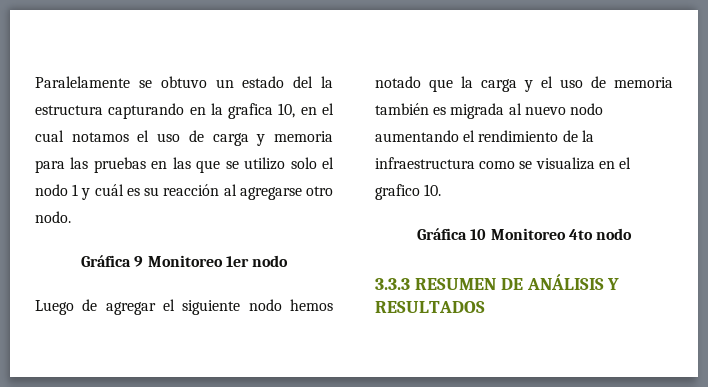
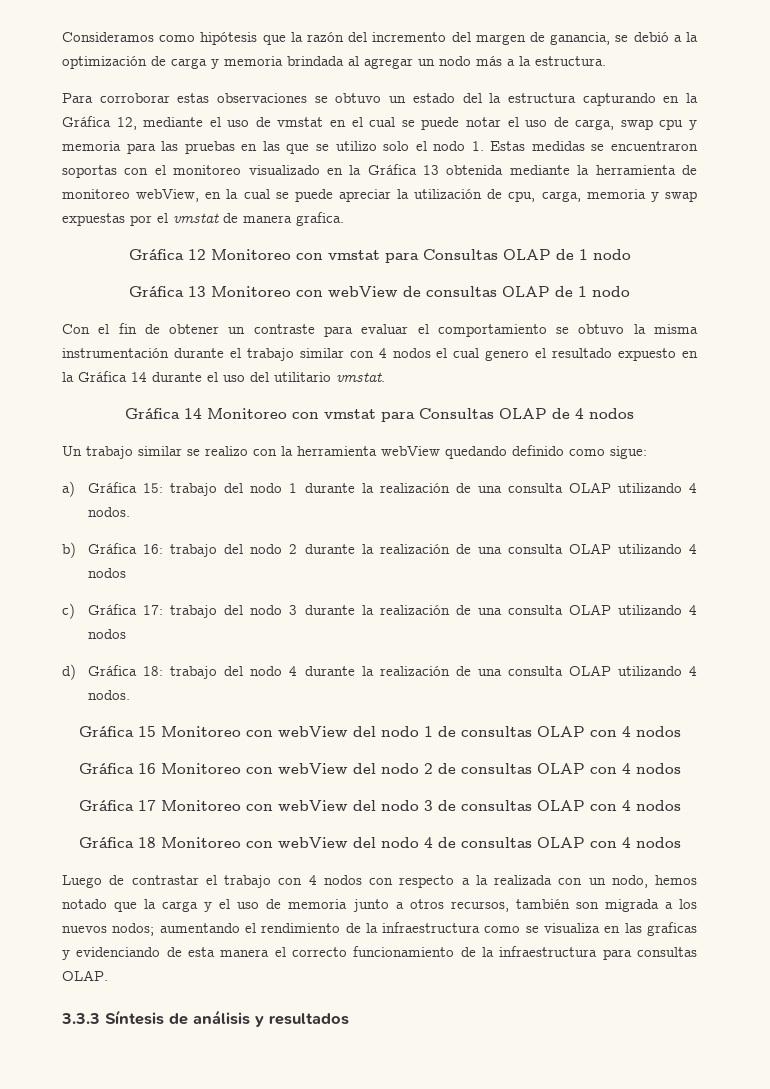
- Paralelamente se obtuvo un estado del la estructura capturando en la grafica 10, en el cual notamos el uso de carga y memoria para las pruebas en las que se utilizo solo el nodo 1 y cuál es su reacción al agregarse otro nodo.
- Gráfica 9 Monitoreo 1er nodo
- Luego de agregar el siguiente nodo hemos notado que la carga y el uso de memoria también es migrada al nuevo nodo aumentando el rendimiento de la infraestructura como se visualiza en el grafico 10.
- Gráfica 10 Monitoreo 4to nodo
- 3.3.3 RESUMEN DE ANÁLISIS Y RESULTADOS
+ Consideramos como hipótesis que la razón del incremento del margen de ganancia, se debió a la optimización de carga y memoria brindada al agregar un nodo más a la estructura.
+ Para corroborar estas observaciones se obtuvo un estado del la estructura capturando en la Gráfica 12, mediante el uso de vmstat en el cual se puede notar el uso de carga, swap cpu y memoria para las pruebas en las que se utilizo solo el nodo 1. Estas medidas se encuentraron soportas con el monitoreo visualizado en la Gráfica 13 obtenida mediante la herramienta de monitoreo webView, en la cual se puede apreciar la utilización de cpu, carga, memoria y swap expuestas por el vmstat de manera grafica.
+ Gráfica 12 Monitoreo con vmstat para Consultas OLAP de 1 nodo
+ Gráfica 13 Monitoreo con webView de consultas OLAP de 1 nodo
+ Con el fin de obtener un contraste para evaluar el comportamiento se obtuvo la misma instrumentación durante el trabajo similar con 4 nodos el cual genero el resultado expuesto en la Gráfica 14 durante el uso del utilitario vmstat.
+ Gráfica 14 Monitoreo con vmstat para Consultas OLAP de 4 nodos
+ Un trabajo similar se realizo con la herramienta webView quedando definido como sigue:
+ a) Gráfica 15: trabajo del nodo 1 durante la realización de una consulta OLAP utilizando 4 nodos.
+ b) Gráfica 16: trabajo del nodo 2 durante la realización de una consulta OLAP utilizando 4 nodos
+ c) Gráfica 17: trabajo del nodo 3 durante la realización de una consulta OLAP utilizando 4 nodos
+ d) Gráfica 18: trabajo del nodo 4 durante la realización de una consulta OLAP utilizando 4 nodos.
+ Gráfica 15 Monitoreo con webView del nodo 1 de consultas OLAP con 4 nodos
+ Gráfica 16 Monitoreo con webView del nodo 2 de consultas OLAP con 4 nodos
+ Gráfica 17 Monitoreo con webView del nodo 3 de consultas OLAP con 4 nodos
+ Gráfica 18 Monitoreo con webView del nodo 4 de consultas OLAP con 4 nodos
+ Luego de contrastar el trabajo con 4 nodos con respecto a la realizada con un nodo, hemos notado que la carga y el uso de memoria junto a otros recursos, también son migrada a los nuevos nodos; aumentando el rendimiento de la infraestructura como se visualiza en las graficas y evidenciando de esta manera el correcto funcionamiento de la infraestructura para consultas OLAP.
+ 3.3.3 Síntesis de análisis y resultados

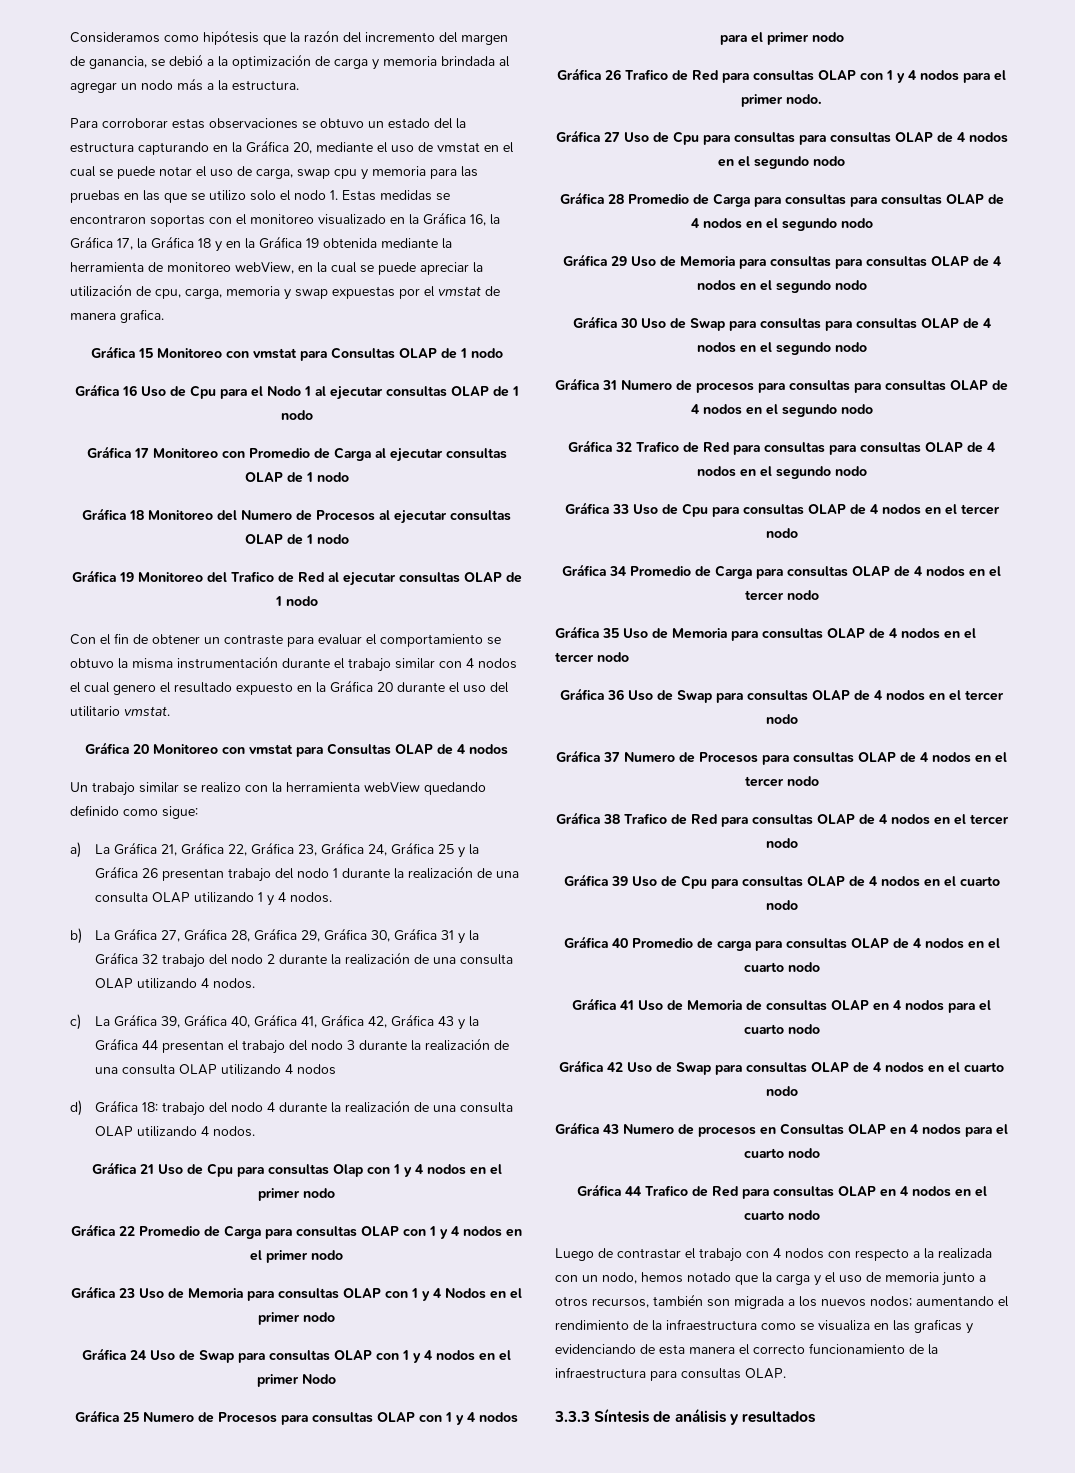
- Para corroborar estas observaciones se obtuvo un estado del la estructura capturando en la Gráfica 12, mediante el uso de vmstat en el cual se puede notar el uso de carga, swap cpu y memoria para las pruebas en las que se utilizo solo el nodo 1. Estas medidas se encuentraron soportas con el monitoreo visualizado en la Gráfica 13 obtenida mediante la herramienta de monitoreo webView, en la cual se puede apreciar la utilización de cpu, carga, memoria y swap expuestas por el vmstat de manera grafica.
+ Para corroborar estas observaciones se obtuvo un estado del la estructura capturando en la Gráfica 20, mediante el uso de vmstat en el cual se puede notar el uso de carga, swap cpu y memoria para las pruebas en las que se utilizo solo el nodo 1. Estas medidas se encontraron soportas con el monitoreo visualizado en la Gráfica 16, la Gráfica 17, la Gráfica 18 y en la Gráfica 19 obtenida mediante la herramienta de monitoreo webView, en la cual se puede apreciar la utilización de cpu, carga, memoria y swap expuestas por el vmstat de manera grafica.
- Gráfica 12 Monitoreo con vmstat para Consultas OLAP de 1 nodo
+ Gráfica 15 Monitoreo con vmstat para Consultas OLAP de 1 nodo
- Gráfica 13 Monitoreo con webView de consultas OLAP de 1 nodo
+ Gráfica 16 Uso de Cpu para el Nodo 1 al ejecutar consultas OLAP de 1 nodo
+ Gráfica 17 Monitoreo con Promedio de Carga al ejecutar consultas OLAP de 1 nodo
+ Gráfica 18 Monitoreo del Numero de Procesos al ejecutar consultas OLAP de 1 nodo
+ Gráfica 19 Monitoreo del Trafico de Red al ejecutar consultas OLAP de 1 nodo
- Con el fin de obtener un contraste para evaluar el comportamiento se obtuvo la misma instrumentación durante el trabajo similar con 4 nodos el cual genero el resultado expuesto en la Gráfica 14 durante el uso del utilitario vmstat.
+ Con el fin de obtener un contraste para evaluar el comportamiento se obtuvo la misma instrumentación durante el trabajo similar con 4 nodos el cual genero el resultado expuesto en la Gráfica 20 durante el uso del utilitario vmstat.
- Gráfica 14 Monitoreo con vmstat para Consultas OLAP de 4 nodos
+ Gráfica 20 Monitoreo con vmstat para Consultas OLAP de 4 nodos
- a) Gráfica 15: trabajo del nodo 1 durante la realización de una consulta OLAP utilizando 4 nodos.
+ a) La Gráfica 21, Gráfica 22, Gráfica 23, Gráfica 24, Gráfica 25 y la Gráfica 26 presentan trabajo del nodo 1 durante la realización de una consulta OLAP utilizando 1 y 4 nodos.
- b) Gráfica 16: trabajo del nodo 2 durante la realización de una consulta OLAP utilizando 4 nodos
+ b) La Gráfica 27, Gráfica 28, Gráfica 29, Gráfica 30, Gráfica 31 y la Gráfica 32 trabajo del nodo 2 durante la realización de una consulta OLAP utilizando 4 nodos.
- c) Gráfica 17: trabajo del nodo 3 durante la realización de una consulta OLAP utilizando 4 nodos
+ c) La Gráfica 39, Gráfica 40, Gráfica 41, Gráfica 42, Gráfica 43 y la Gráfica 44 presentan el trabajo del nodo 3 durante la realización de una consulta OLAP utilizando 4 nodos
- Gráfica 15 Monitoreo con webView del nodo 1 de consultas OLAP con 4 nodos
- Gráfica 16 Monitoreo con webView del nodo 2 de consultas OLAP con 4 nodos
- Gráfica 17 Monitoreo con webView del nodo 3 de consultas OLAP con 4 nodos
- Gráfica 18 Monitoreo con webView del nodo 4 de consultas OLAP con 4 nodos
+ Gráfica 21 Uso de Cpu para consultas Olap con 1 y 4 nodos en el primer nodo
+ Gráfica 22 Promedio de Carga para consultas OLAP con 1 y 4 nodos en el primer nodo
+ Gráfica 23 Uso de Memoria para consultas OLAP con 1 y 4 Nodos en el primer nodo
+ Gráfica 24 Uso de Swap para consultas OLAP con 1 y 4 nodos en el primer Nodo
+ Gráfica 25 Numero de Procesos para consultas OLAP con 1 y 4 nodos para el primer nodo
+ Gráfica 26 Trafico de Red para consultas OLAP con 1 y 4 nodos para el primer nodo.
+ Gráfica 27 Uso de Cpu para consultas para consultas OLAP de 4 nodos en el segundo nodo
+ Gráfica 28 Promedio de Carga para consultas para consultas OLAP de 4 nodos en el segundo nodo
+ Gráfica 29 Uso de Memoria para consultas para consultas OLAP de 4 nodos en el segundo nodo
+ Gráfica 30 Uso de Swap para consultas para consultas OLAP de 4 nodos en el segundo nodo
+ Gráfica 31 Numero de procesos para consultas para consultas OLAP de 4 nodos en el segundo nodo
+ Gráfica 32 Trafico de Red para consultas para consultas OLAP de 4 nodos en el segundo nodo
+ Gráfica 33 Uso de Cpu para consultas OLAP de 4 nodos en el tercer nodo
+ Gráfica 34 Promedio de Carga para consultas OLAP de 4 nodos en el tercer nodo
+ Gráfica 35 Uso de Memoria para consultas OLAP de 4 nodos en el tercer nodo
+ Gráfica 36 Uso de Swap para consultas OLAP de 4 nodos en el tercer nodo
+ Gráfica 37 Numero de Procesos para consultas OLAP de 4 nodos en el tercer nodo
+ Gráfica 38 Trafico de Red para consultas OLAP de 4 nodos en el tercer nodo
+ Gráfica 39 Uso de Cpu para consultas OLAP de 4 nodos en el cuarto nodo
+ Gráfica 40 Promedio de carga para consultas OLAP de 4 nodos en el cuarto nodo
+ Gráfica 41 Uso de Memoria de consultas OLAP en 4 nodos para el cuarto nodo
+ Gráfica 42 Uso de Swap para consultas OLAP de 4 nodos en el cuarto nodo
+ Gráfica 43 Numero de procesos en Consultas OLAP en 4 nodos para el cuarto nodo
+ Gráfica 44 Trafico de Red para consultas OLAP en 4 nodos en el cuarto nodo

